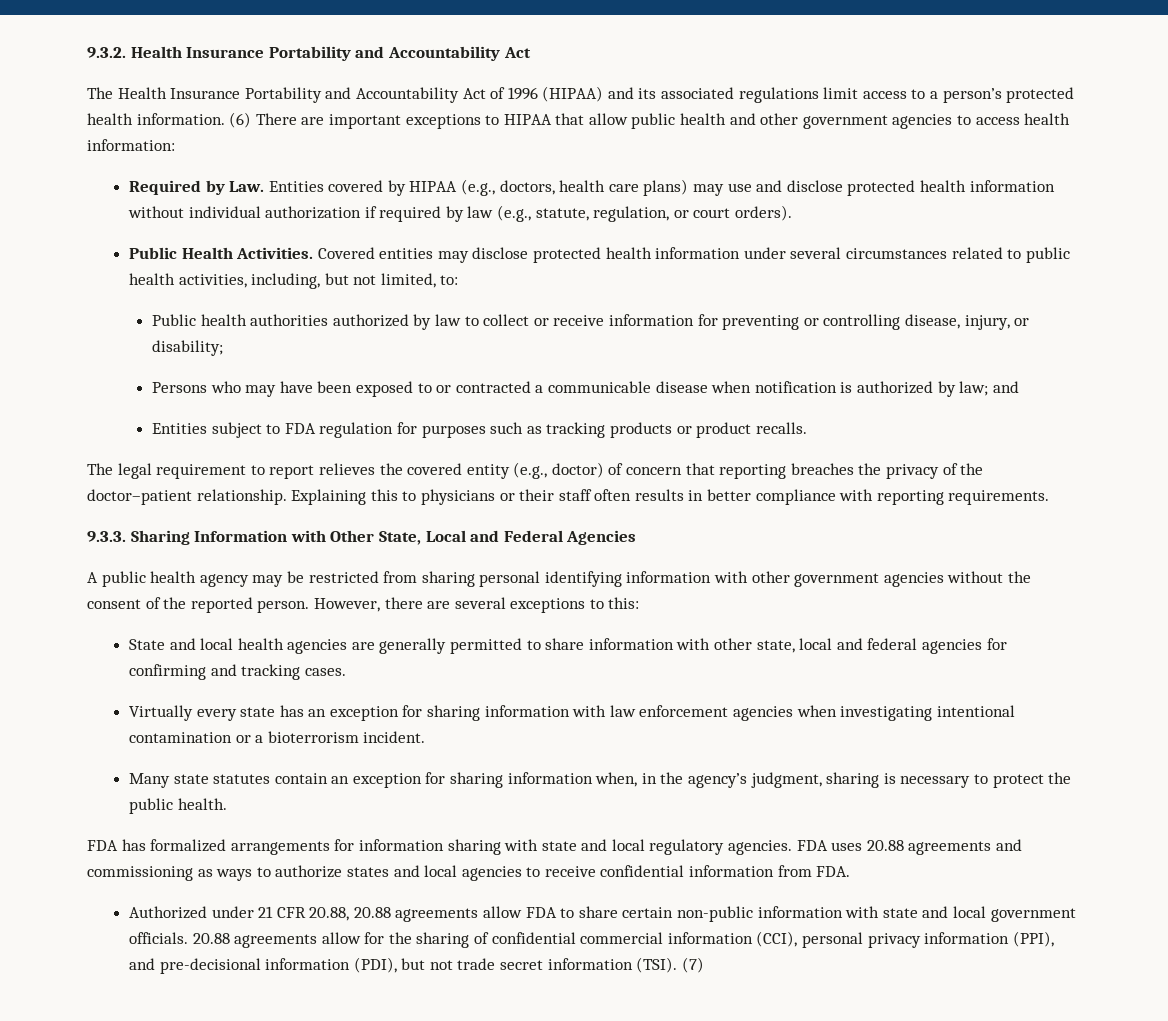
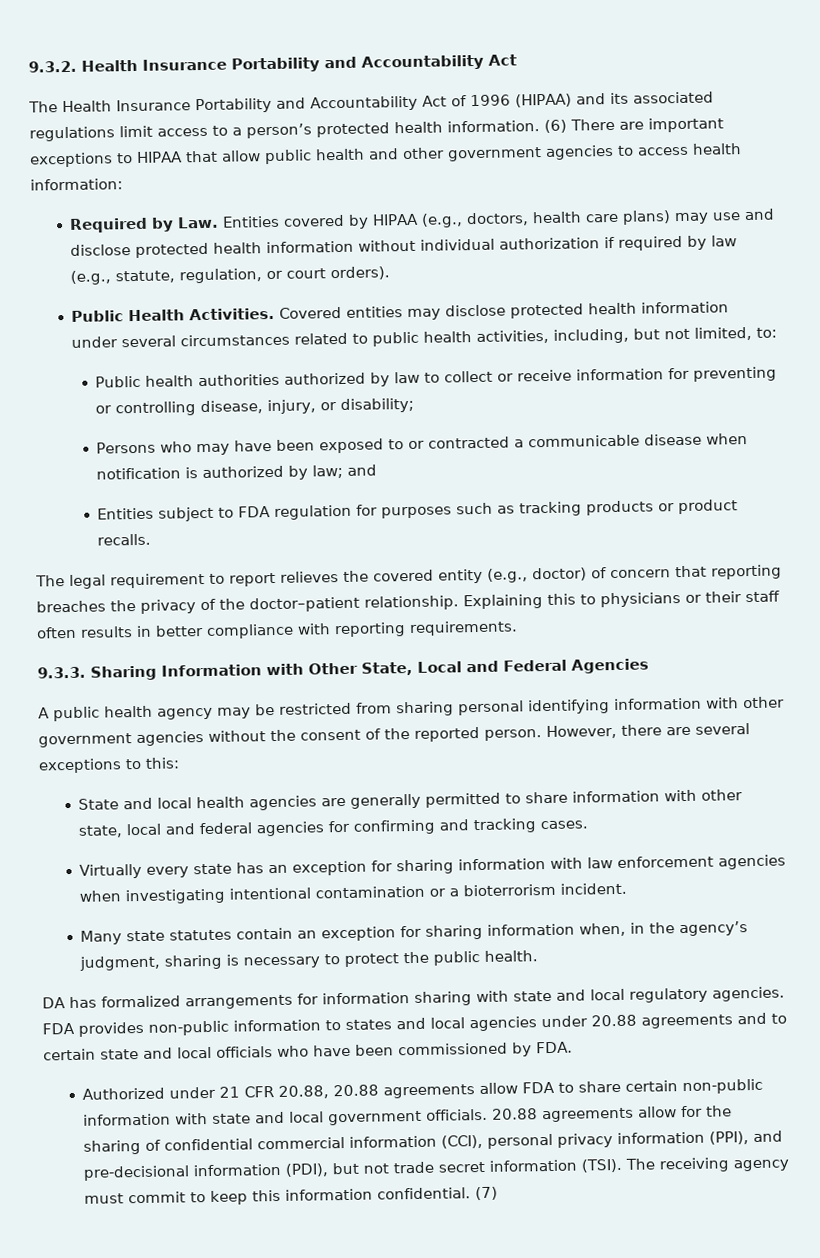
- FDA has formalized arrangements for information sharing with state and local regulatory agencies.
+ DA has formalized arrangements for information sharing with state and local regulatory agencies.
- FDA uses 20.88 agreements and commissioning as ways to authorize states and local agencies to receive confidential information from FDA.
+ FDA provides non-public information to states and local agencies under 20.88 agreements and to certain state and local officials who have been commissioned by FDA.
+ The receiving agency must commit to keep this information confidential.

